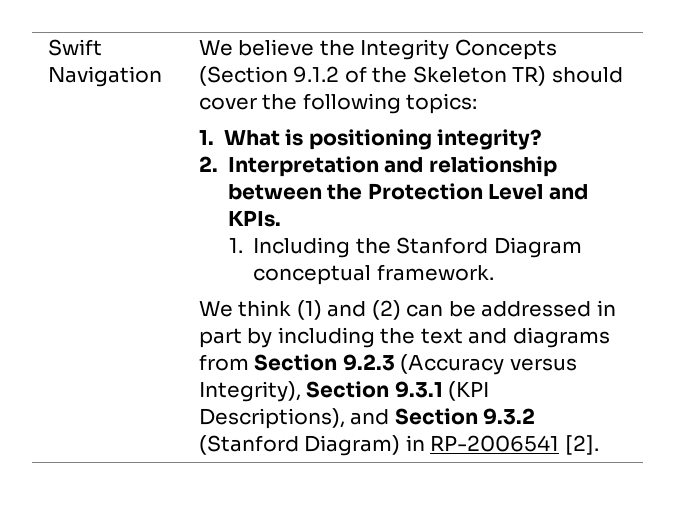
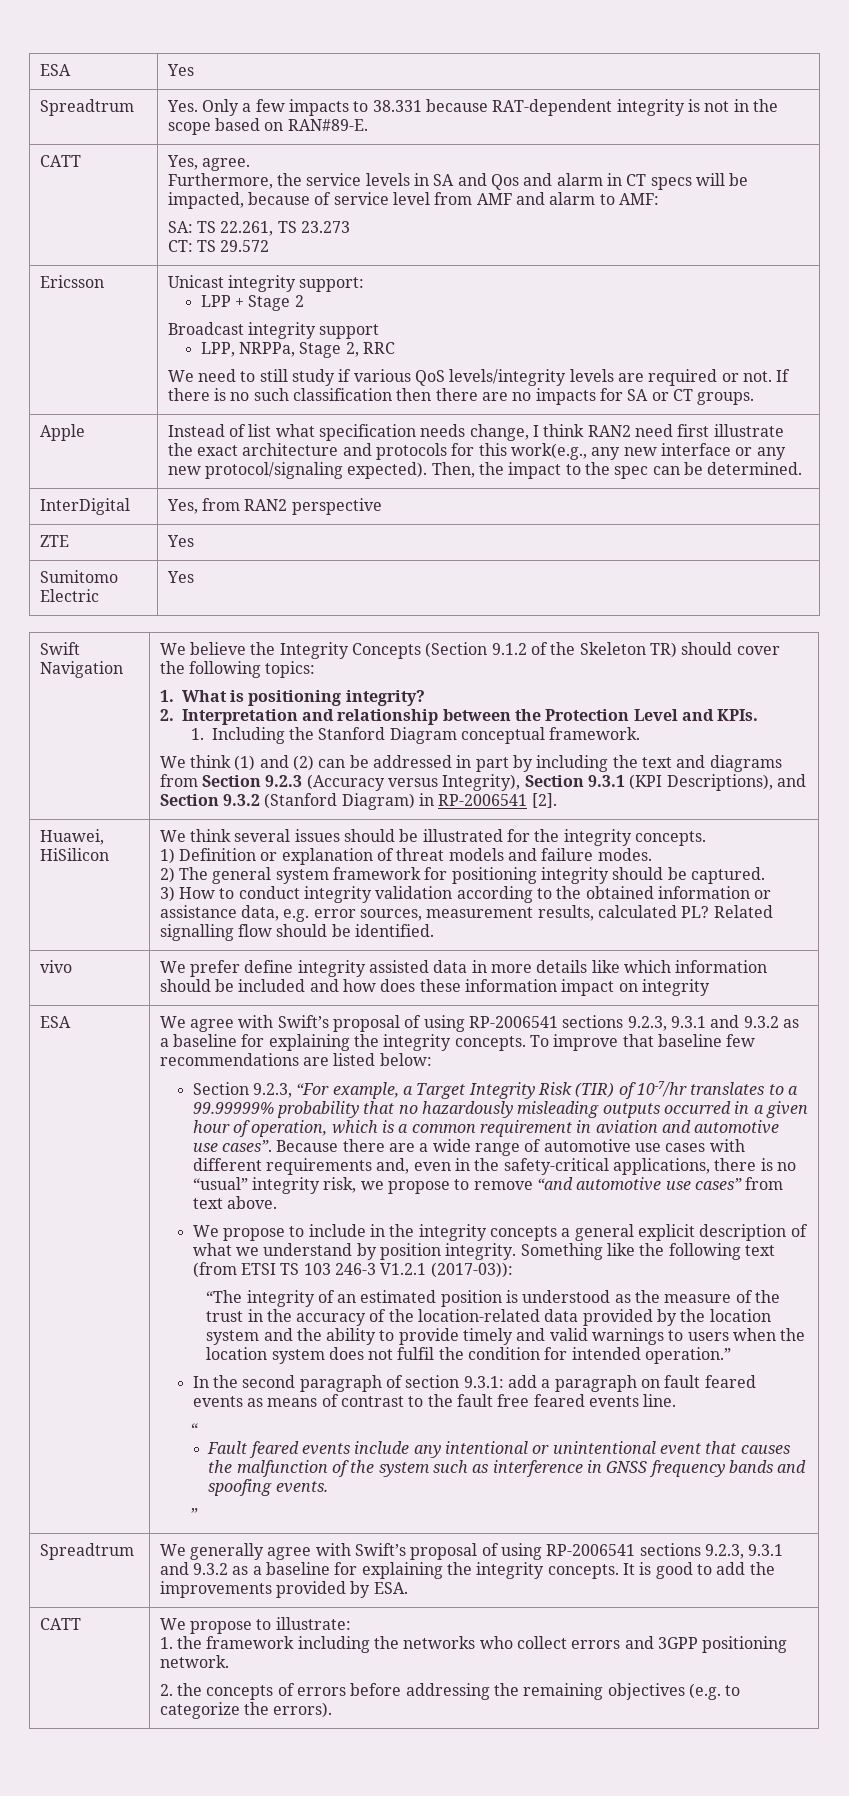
+ ESA | Yes
+ Spreadtrum | Yes. Only a few impacts to 38.331 because RAT-dependent integrity is not in the scope based on RAN#89-E.
+ CATT | Yes, agree.
+ Furthermore, the service levels in SA and Qos and alarm in CT specs will be impacted, because of service level from AMF and alarm to AMF:
+ SA: TS 22.261, TS 23.273
+ CT: TS 29.572
+ Ericsson | Unicast integrity support:
+ LPP + Stage 2
+ Broadcast integrity support
+ LPP, NRPPa, Stage 2, RRC
+ We need to still study if various QoS levels/integrity levels are required or not. If there is no such classification then there are no impacts for SA or CT groups.
+ Apple | Instead of list what specification needs change, I think RAN2 need first illustrate the exact architecture and protocols for this work(e.g., any new interface or any new protocol/signaling expected). Then, the impact to the spec can be determined.
+ InterDigital | Yes, from RAN2 perspective
+ ZTE | Yes
+ Sumitomo Electric | Yes
+ Huawei, HiSilicon | We think several issues should be illustrated for the integrity concepts.
+ 1) Definition or explanation of threat models and failure modes.
+ 2) The general system framework for positioning integrity should be captured.
+ 3) How to conduct integrity validation according to the obtained information or assistance data, e.g. error sources, measurement results, calculated PL? Related signalling flow should be identified.
+ vivo | We prefer define integrity assisted data in more details like which information should be included and how does these information impact on integrity
+ ESA | We agree with Swift’s proposal of using RP-2006541 sections 9.2.3, 9.3.1 and 9.3.2 as a baseline for explaining the integrity concepts. To improve that baseline few recommendations are listed below:
+ Section 9.2.3, “For example, a Target Integrity Risk (TIR) of 10-7/hr translates to a 99.99999% probability that no hazardously misleading outputs occurred in a given hour of operation, which is a common requirement in aviation and automotive use cases”. Because there are a wide range of automotive use cases with different requirements and, even in the safety-critical applications, there is no “usual” integrity risk, we propose to remove “and automotive use cases” from text above.
+ We propose to include in the integrity concepts a general explicit description of what we understand by position integrity. Something like the following text (from ETSI TS 103 246-3 V1.2.1 (2017-03)):
+ “The integrity of an estimated position is understood as the measure of the trust in the accuracy of the location-related data provided by the location system and the ability to provide timely and valid warnings to users when the location system does not fulfil the condition for intended operation.”
+ In the second paragraph of section 9.3.1: add a paragraph on fault feared events as means of contrast to the fault free feared events line.
+ “
+ Fault feared events include any intentional or unintentional event that causes the malfunction of the system such as interference in GNSS frequency bands and spoofing events.
+ ”
+ Spreadtrum | We generally agree with Swift’s proposal of using RP-2006541 sections 9.2.3, 9.3.1 and 9.3.2 as a baseline for explaining the integrity concepts. It is good to add the improvements provided by ESA.
+ CATT | We propose to illustrate:
+ 1. the framework including the networks who collect errors and 3GPP positioning network.
+ 2. the concepts of errors before addressing the remaining objectives (e.g. to categorize the errors).

